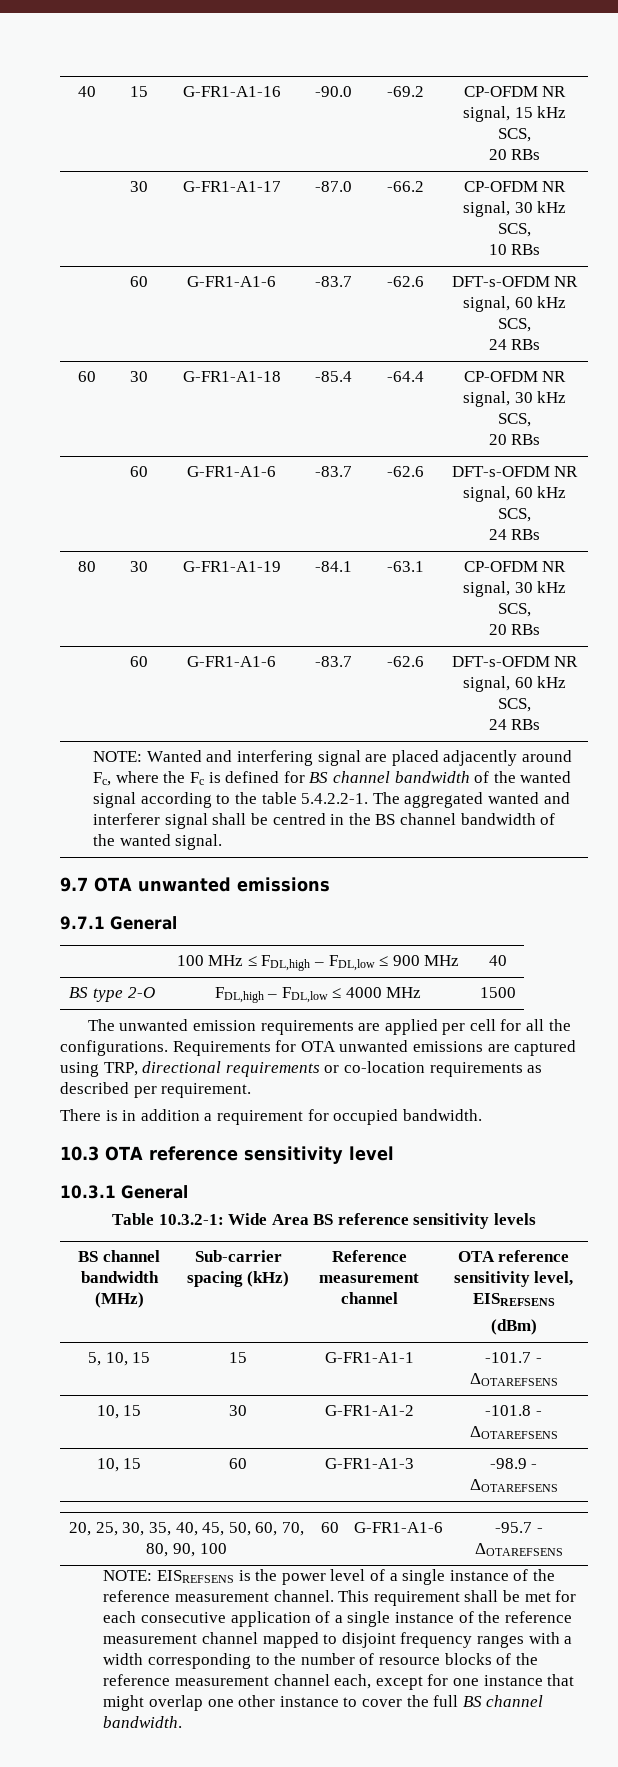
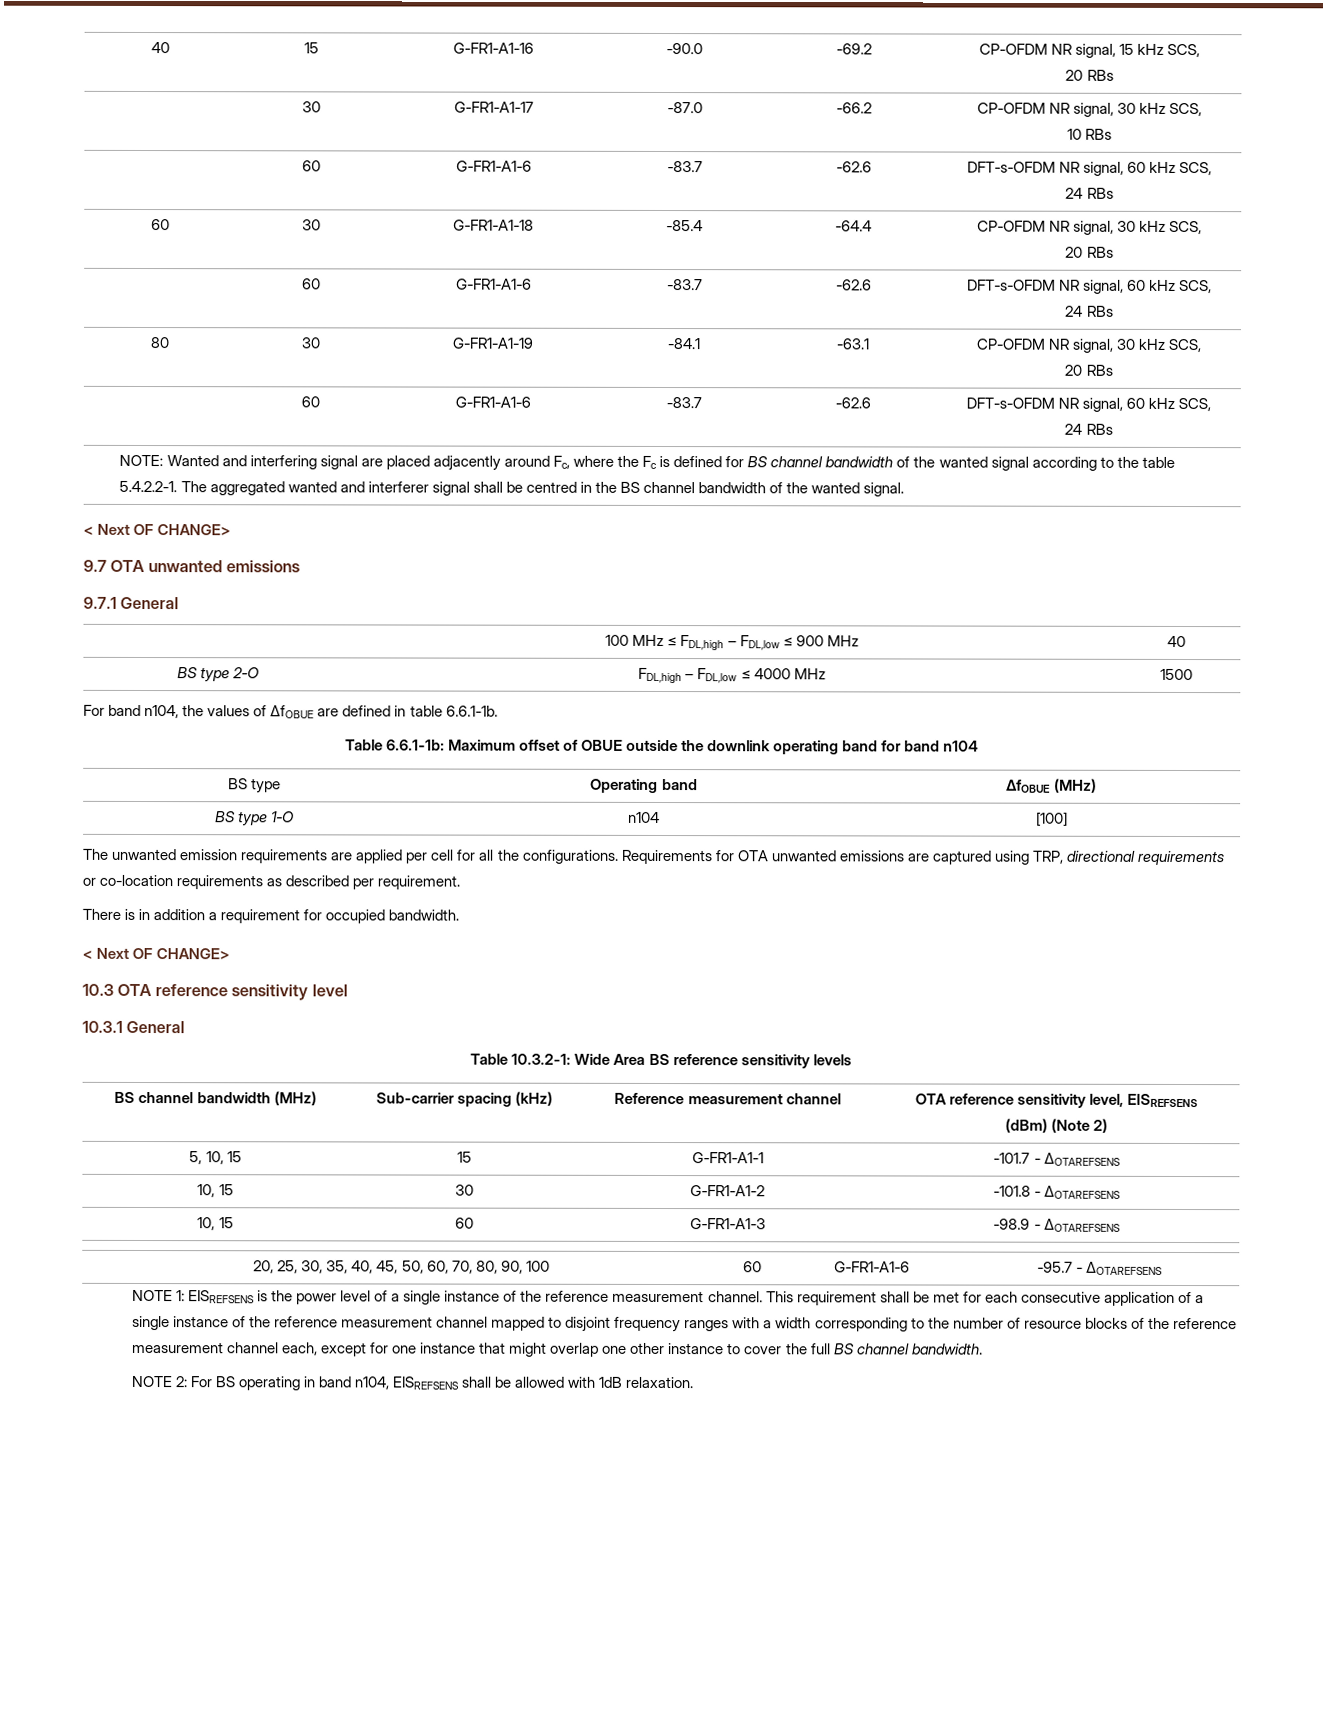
  NOTE: Wanted and interfering signal are placed adjacently around Fc, where the Fc is defined for BS channel bandwidth of the wanted signal according to the table 5.4.2.2-1. The aggregated wanted and interferer signal shall be centred in the BS channel bandwidth of the wanted signal.
+ < Next OF CHANGE>
+ For band n104, the values of ΔfOBUE are defined in table 6.6.1-1b.
+ Table 6.6.1-1b: Maximum offset of OBUE outside the downlink operating band for band n104
+ BS type | Operating band | ΔfOBUE (MHz)
+ BS type 1-O | n104 | [100]
  There is in addition a requirement for occupied bandwidth.
+ < Next OF CHANGE>
  BS channel bandwidth (MHz) | Sub-carrier spacing (kHz) | Reference measurement channel | OTA reference sensitivity level, EISREFSENS
- (dBm)
+ (dBm) (Note 2)
- NOTE: EISREFSENS is the power level of a single instance of the reference measurement channel.
+ NOTE 1: EISREFSENS is the power level of a single instance of the reference measurement channel.
+ NOTE 2: For BS operating in band n104, EISREFSENS shall be allowed with 1dB relaxation.

